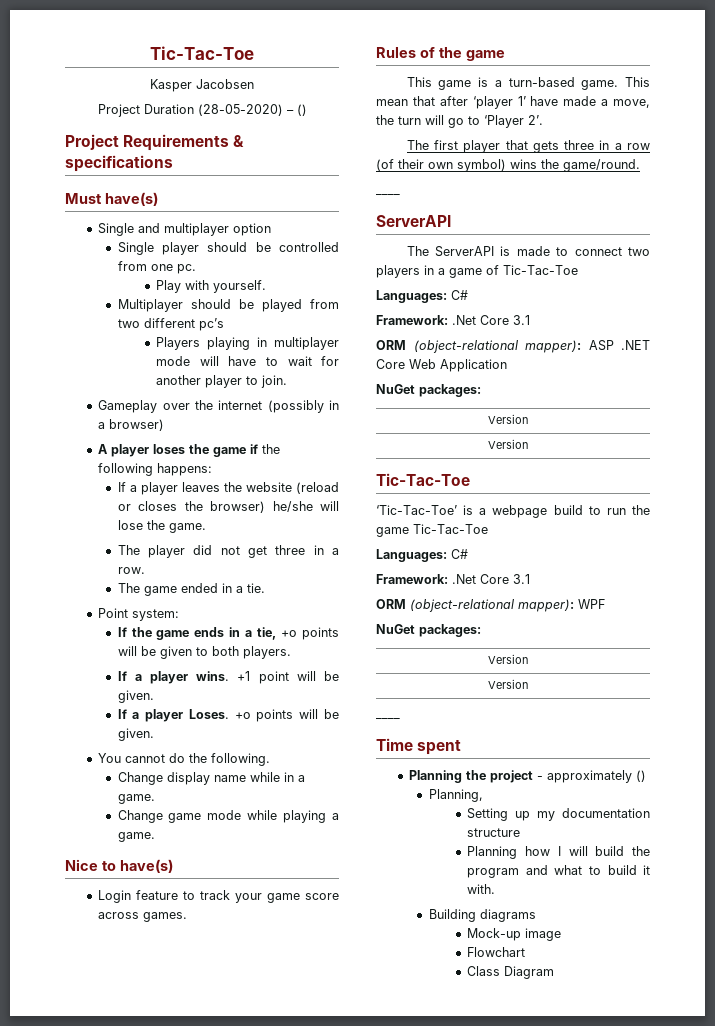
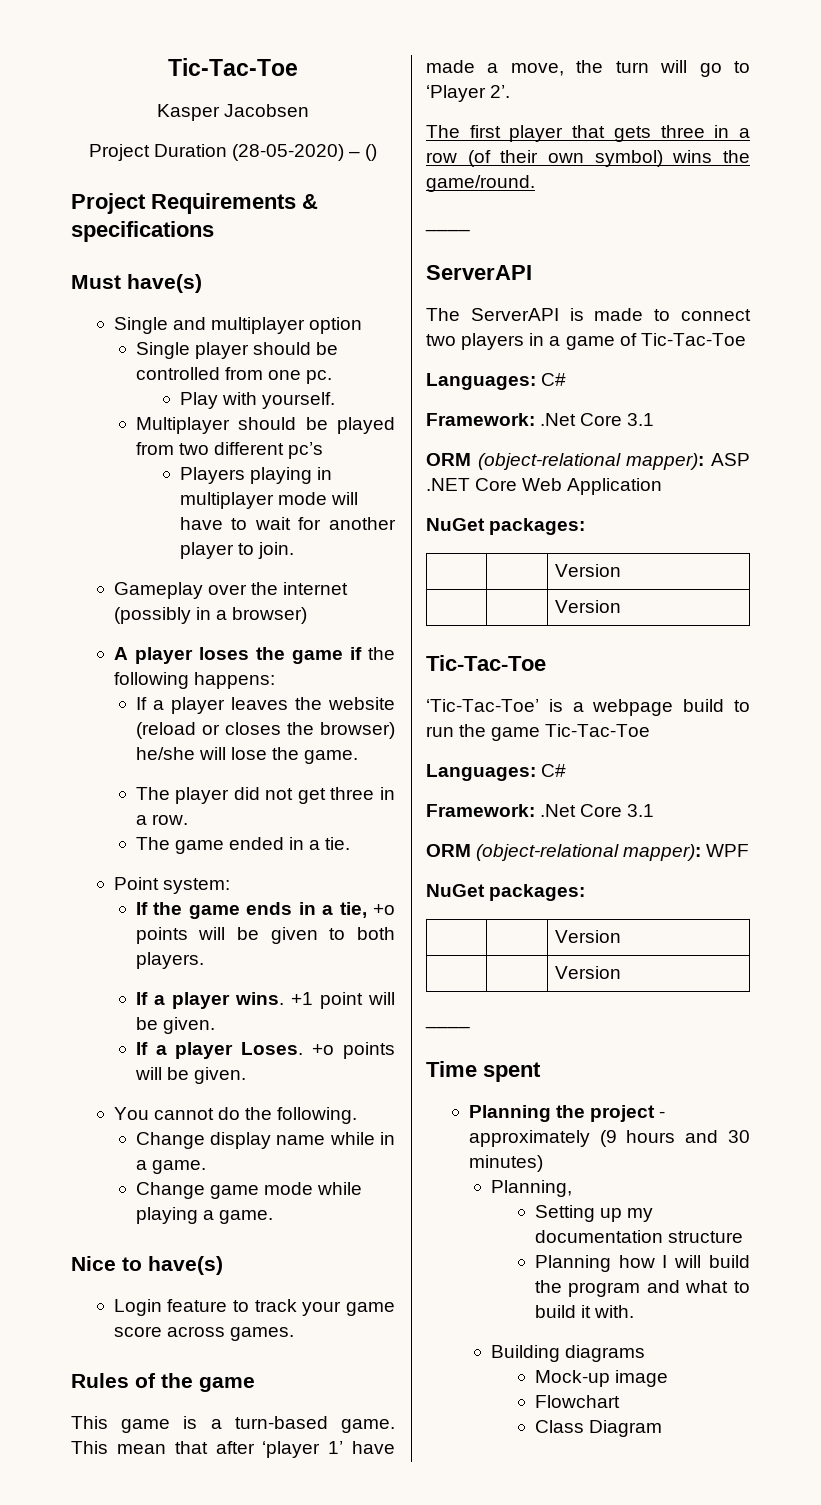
- Planning the project - approximately ()
+ Planning the project - approximately (9 hours and 30 minutes)

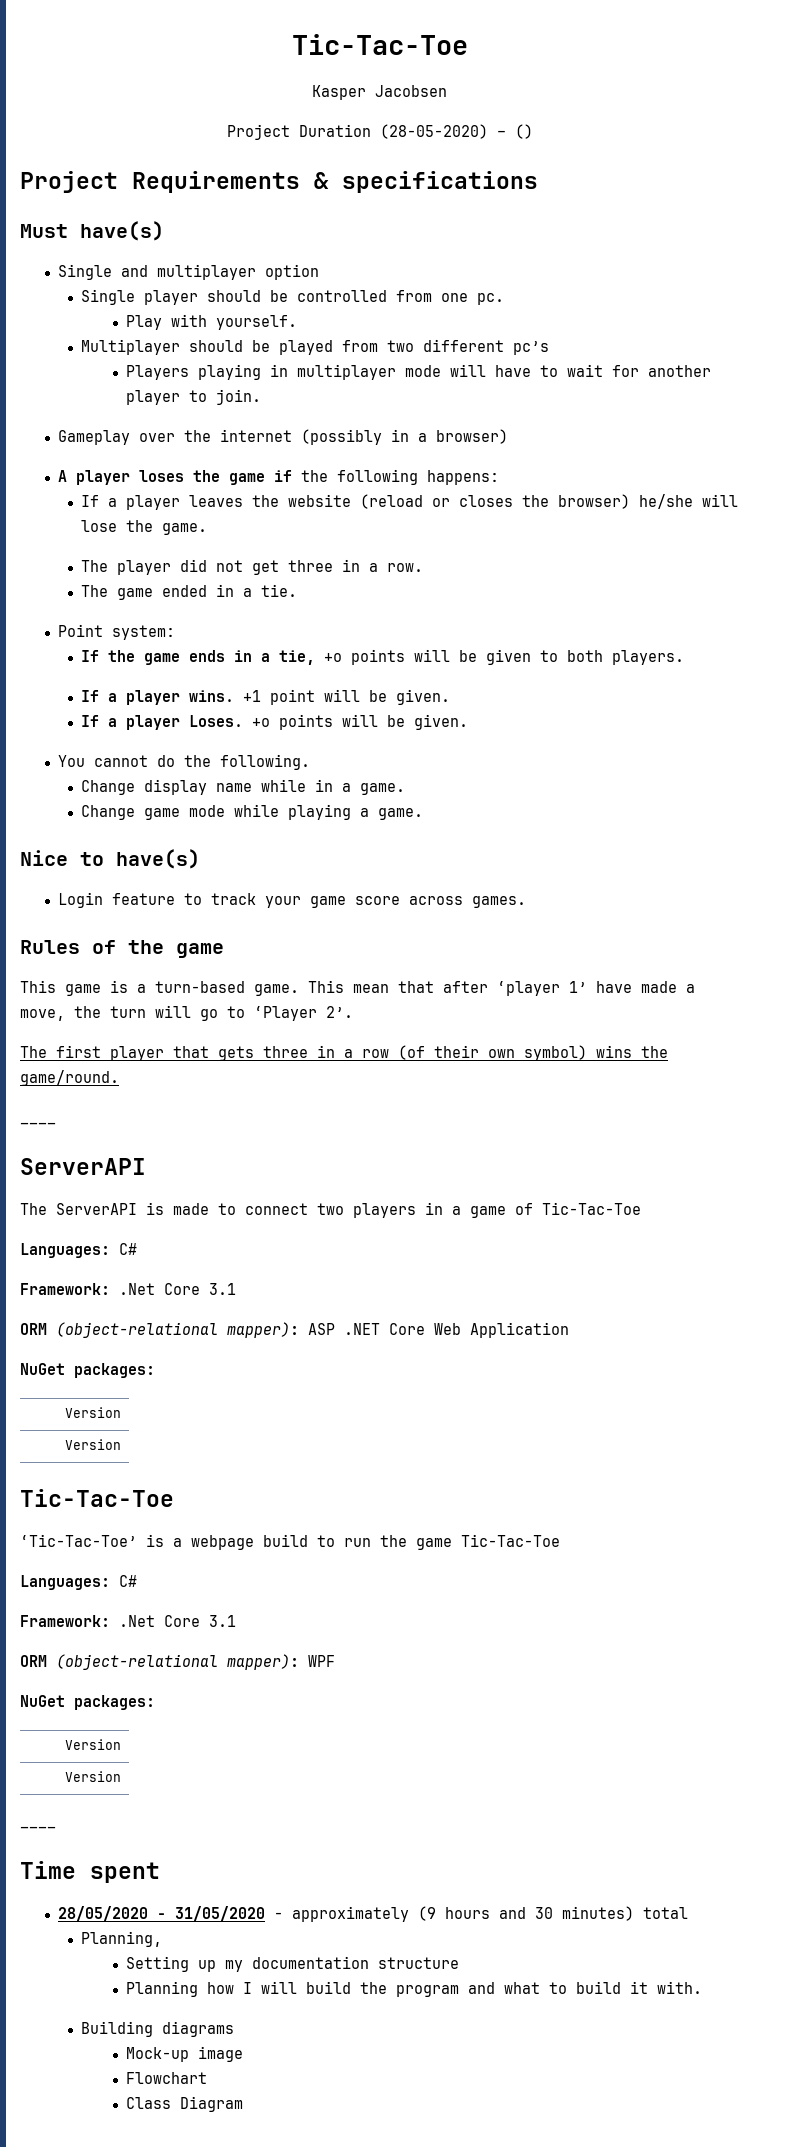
- Planning the project - approximately (9 hours and 30 minutes)
+ 28/05/2020 - 31/05/2020 - approximately (9 hours and 30 minutes) total

